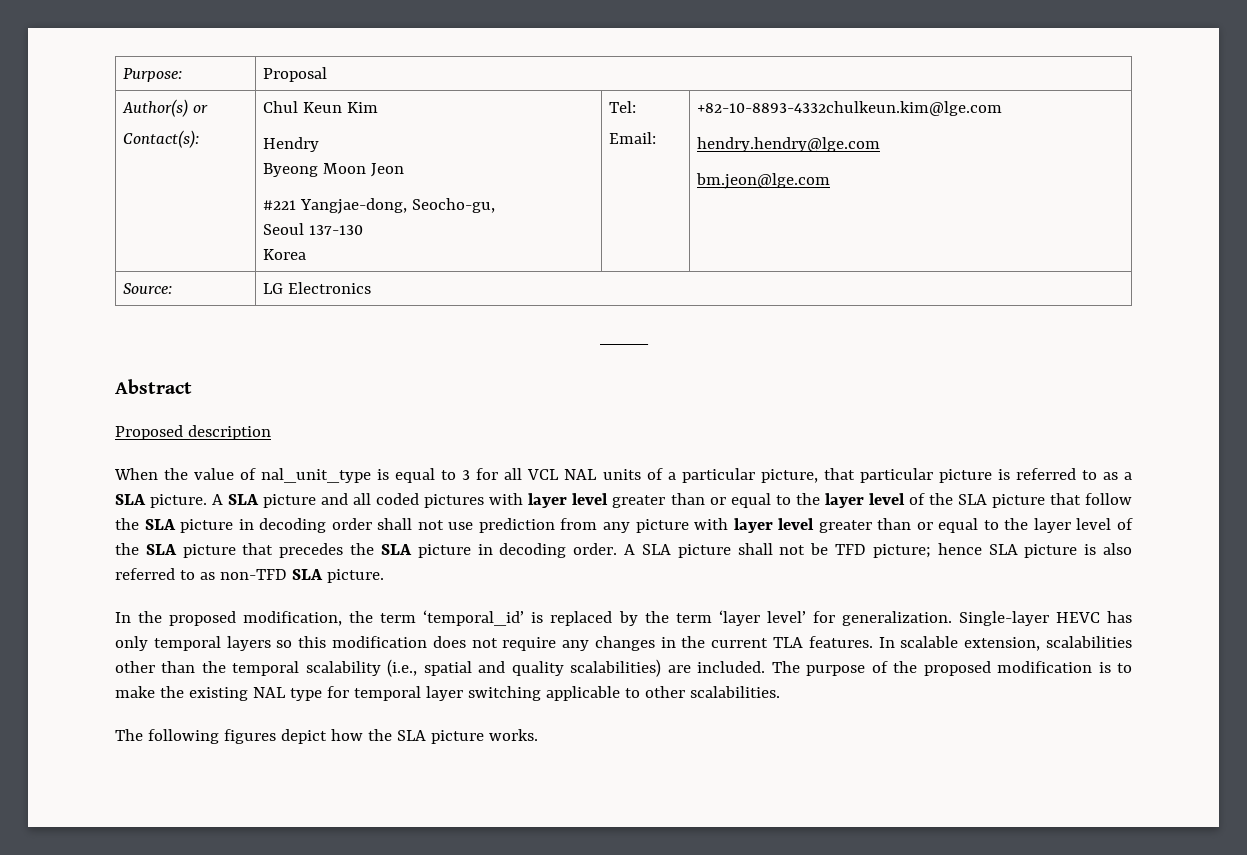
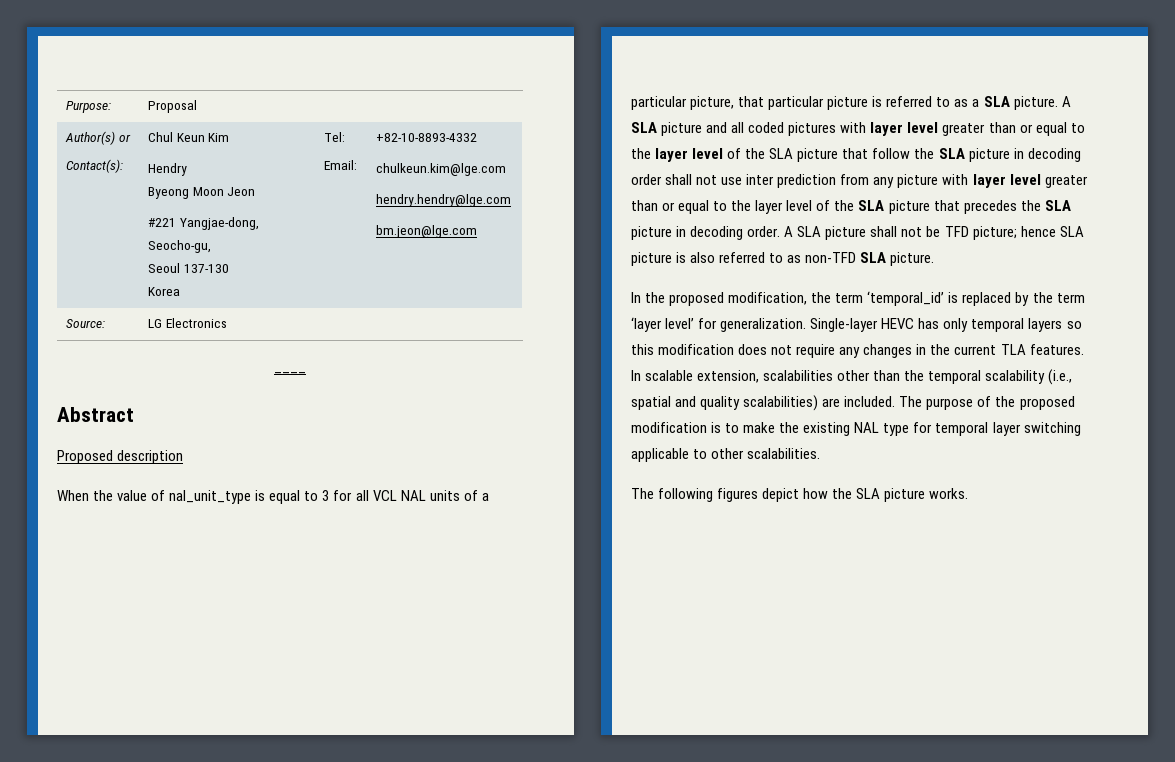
  Author(s) or
  Contact(s): | Chul Keun Kim
  Hendry
  Byeong Moon Jeon
  #221 Yangjae-dong, Seocho-gu,
  Seoul 137-130
  Korea | Tel:
- Email: | +82-10-8893-4332chulkeun.kim@lge.com
+ Email: | +82-10-8893-4332
+ chulkeun.kim@lge.com
- A SLA picture and all coded pictures with layer level greater than or equal to the layer level of the SLA picture that follow the SLA picture in decoding order shall not use prediction from any picture with layer level greater than or equal to the layer level of the SLA picture that precedes the SLA picture in decoding order.
+ A SLA picture and all coded pictures with layer level greater than or equal to the layer level of the SLA picture that follow the SLA picture in decoding order shall not use inter prediction from any picture with layer level greater than or equal to the layer level of the SLA picture that precedes the SLA picture in decoding order.

